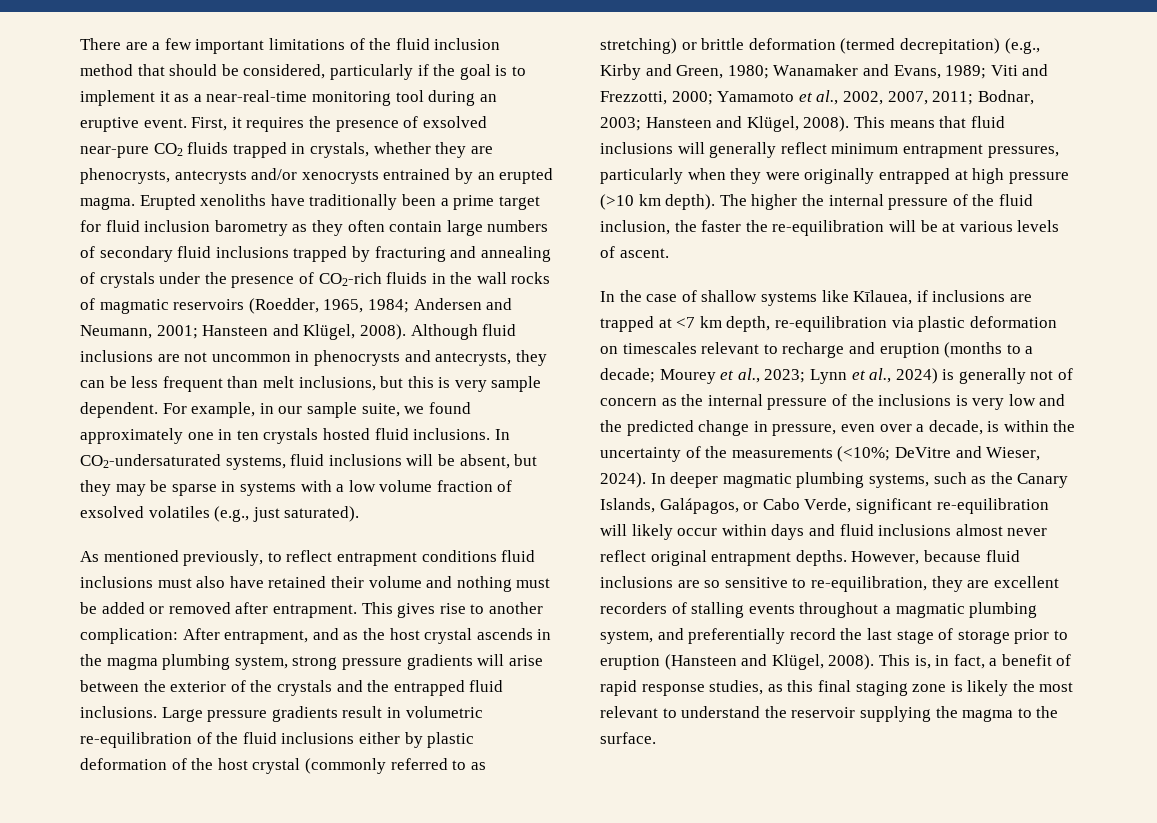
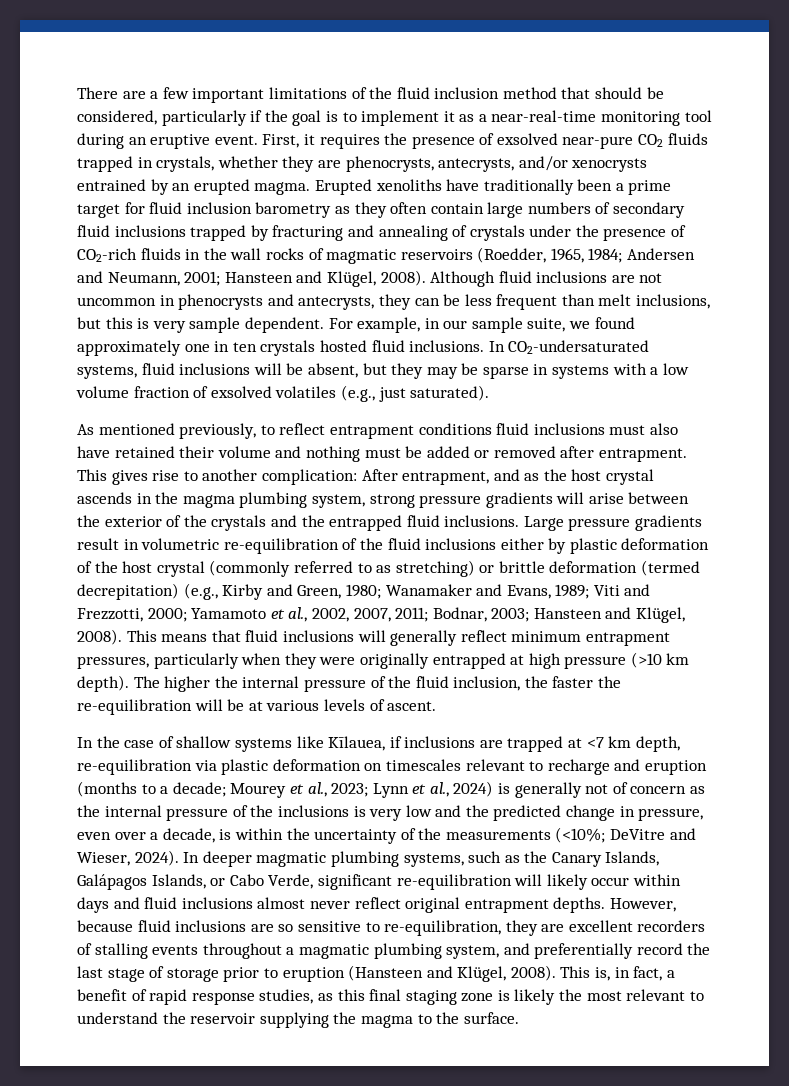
- First, it requires the presence of exsolved near-pure CO2 fluids trapped in crystals, whether they are phenocrysts, antecrysts and/or xenocrysts entrained by an erupted magma.
+ First, it requires the presence of exsolved near-pure CO2 fluids trapped in crystals, whether they are phenocrysts, antecrysts, and/or xenocrysts entrained by an erupted magma.
- In deeper magmatic plumbing systems, such as the Canary Islands, Galápagos, or Cabo Verde, significant re-equilibration will likely occur within days and fluid inclusions almost never reflect original entrapment depths.
+ In deeper magmatic plumbing systems, such as the Canary Islands, Galápagos Islands, or Cabo Verde, significant re-equilibration will likely occur within days and fluid inclusions almost never reflect original entrapment depths.

